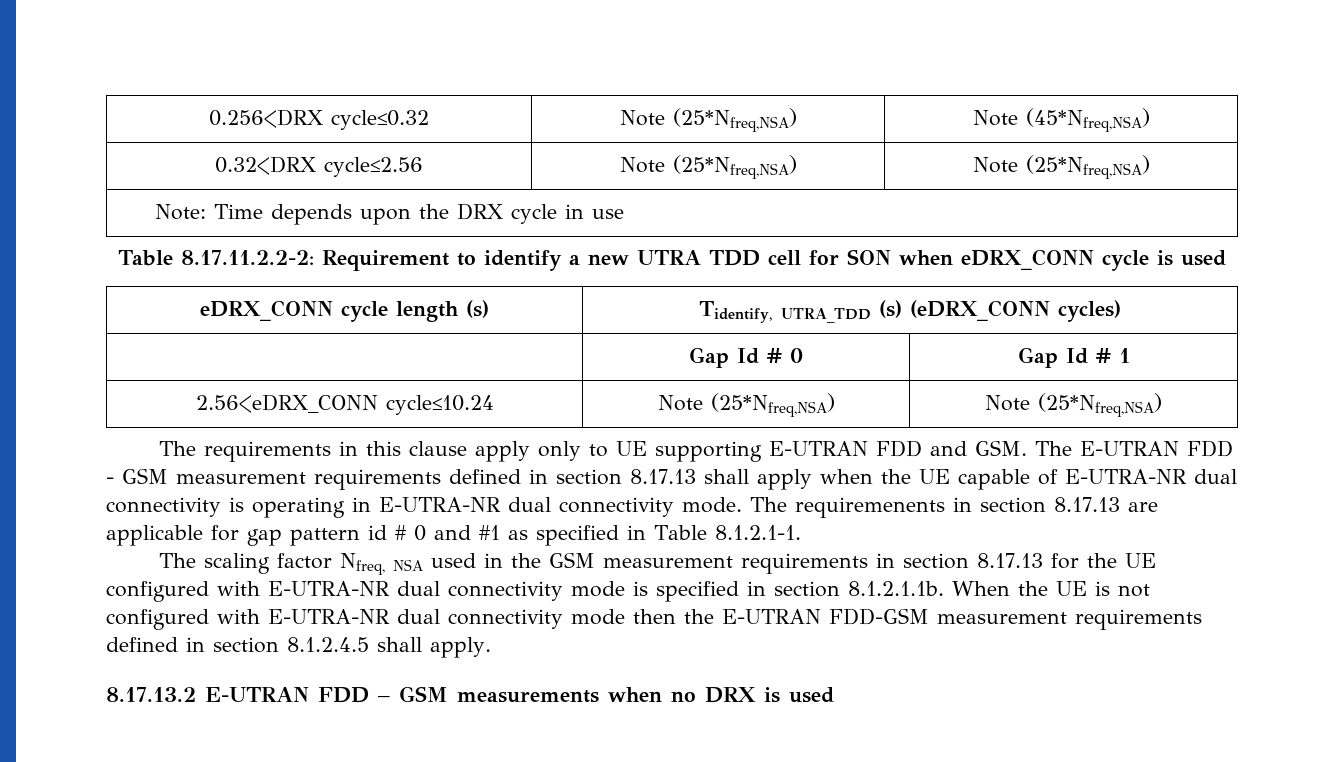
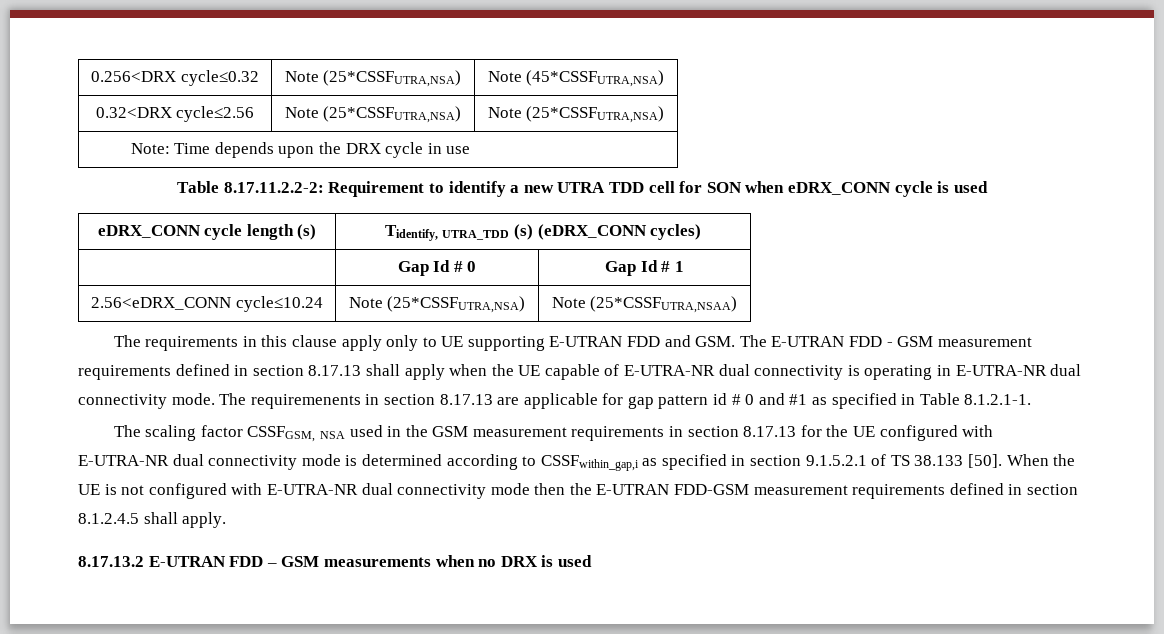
- 0.256<DRX cycle≤0.32 | Note (25*Nfreq,NSA) | Note (45*Nfreq,NSA)
+ 0.256<DRX cycle≤0.32 | Note (25*CSSFUTRA,NSA) | Note (45*CSSFUTRA,NSA)
- 0.32<DRX cycle≤2.56 | Note (25*Nfreq,NSA) | Note (25*Nfreq,NSA)
+ 0.32<DRX cycle≤2.56 | Note (25*CSSFUTRA,NSA) | Note (25*CSSFUTRA,NSA)
- 2.56<eDRX_CONN cycle≤10.24 | Note (25*Nfreq,NSA) | Note (25*Nfreq,NSA)
+ 2.56<eDRX_CONN cycle≤10.24 | Note (25*CSSFUTRA,NSA) | Note (25*CSSFUTRA,NSAA)
- The scaling factor Nfreq, NSA used in the GSM measurement requirements in section 8.17.13 for the UE configured with E-UTRA-NR dual connectivity mode is specified in section 8.1.2.1.1b. When the UE is not configured with E-UTRA-NR dual connectivity mode then the E-UTRAN FDD-GSM measurement requirements defined in section 8.1.2.4.5 shall apply.
+ The scaling factor CSSFGSM, NSA used in the GSM measurement requirements in section 8.17.13 for the UE configured with E-UTRA-NR dual connectivity mode is determined according to CSSFwithin_gap,i as specified in section 9.1.5.2.1 of TS 38.133 [50]. When the UE is not configured with E-UTRA-NR dual connectivity mode then the E-UTRAN FDD-GSM measurement requirements defined in section 8.1.2.4.5 shall apply.

